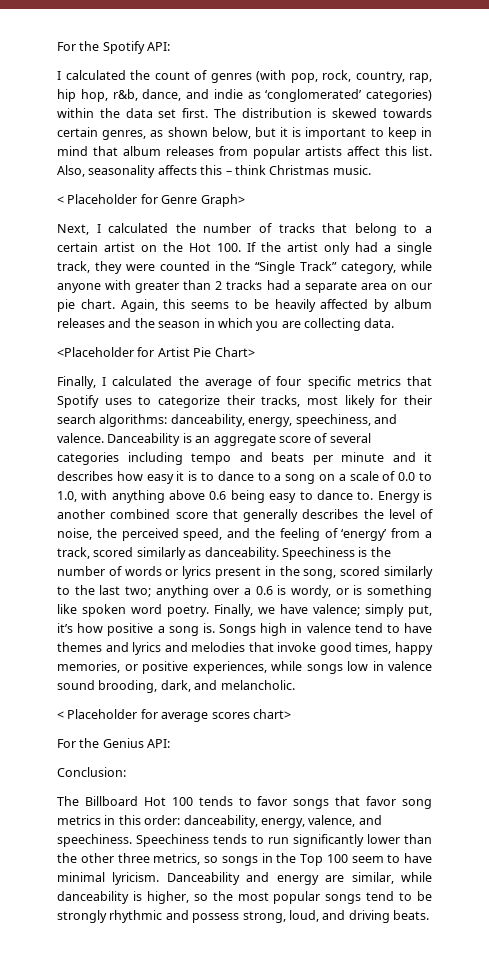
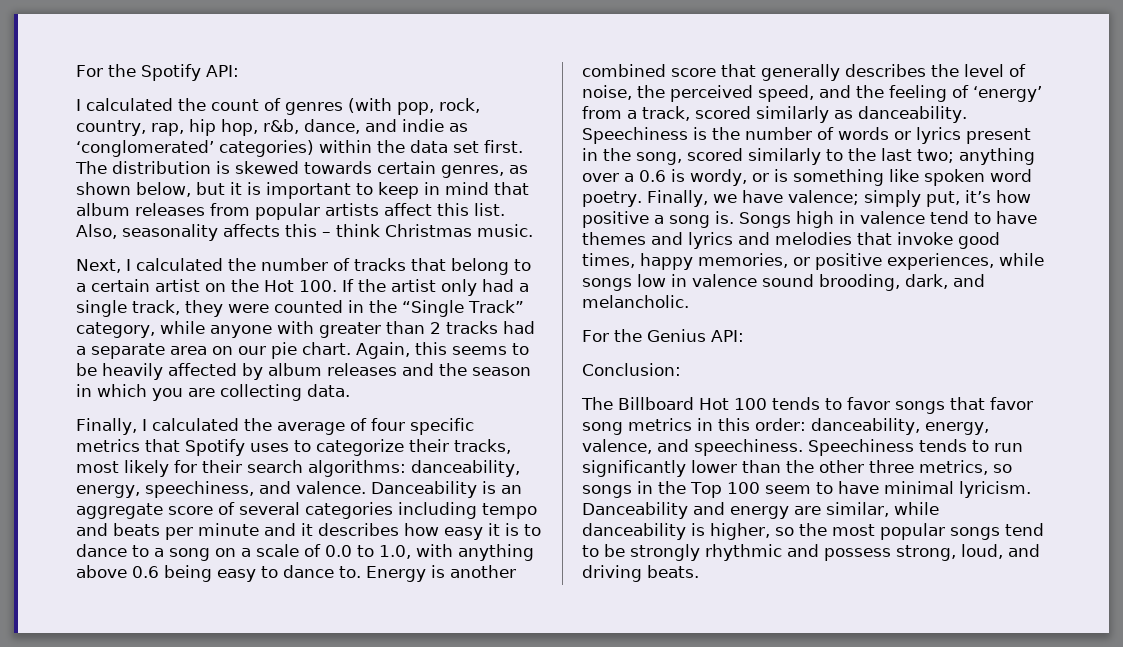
- < Placeholder for Genre Graph>
- <Placeholder for Artist Pie Chart>
- < Placeholder for average scores chart>

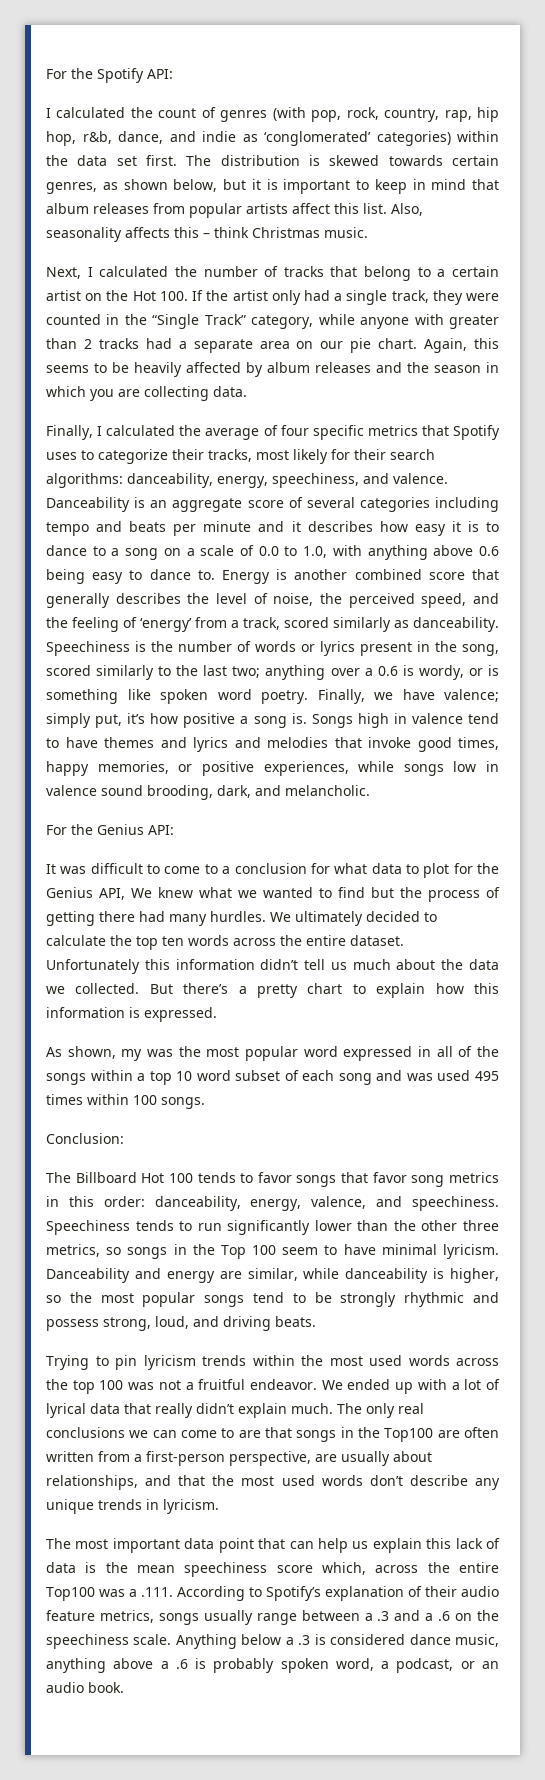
+ It was difficult to come to a conclusion for what data to plot for the Genius API, We knew what we wanted to find but the process of getting there had many hurdles. We ultimately decided to calculate the top ten words across the entire dataset. Unfortunately this information didn’t tell us much about the data we collected. But there’s a pretty chart to explain how this information is expressed.
+ As shown, my was the most popular word expressed in all of the songs within a top 10 word subset of each song and was used 495 times within 100 songs.
+ Trying to pin lyricism trends within the most used words across the top 100 was not a fruitful endeavor. We ended up with a lot of lyrical data that really didn’t explain much. The only real conclusions we can come to are that songs in the Top100 are often written from a first-person perspective, are usually about relationships, and that the most used words don’t describe any unique trends in lyricism.
+ The most important data point that can help us explain this lack of data is the mean speechiness score which, across the entire Top100 was a .111. According to Spotify’s explanation of their audio feature metrics, songs usually range between a .3 and a .6 on the speechiness scale. Anything below a .3 is considered dance music, anything above a .6 is probably spoken word, a podcast, or an audio book.

